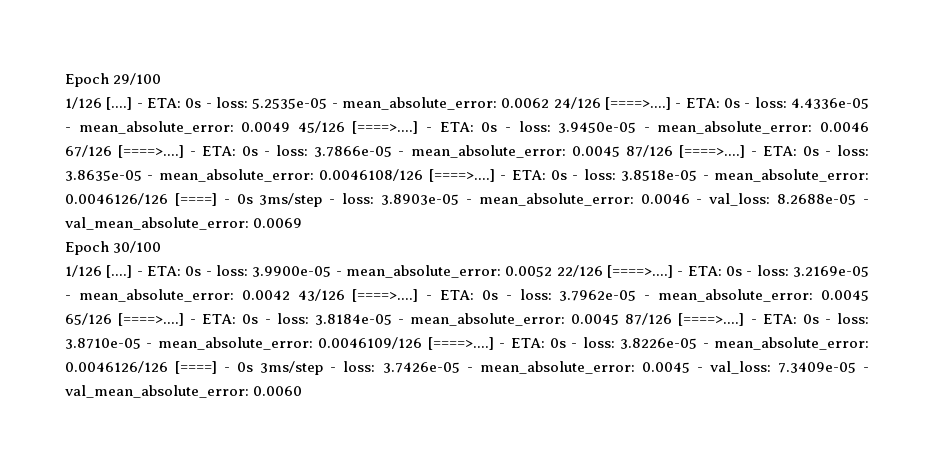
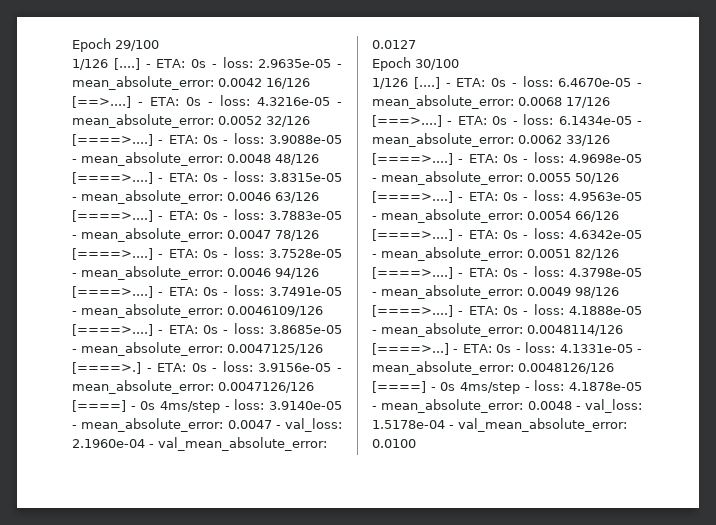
- - ETA: 0s - loss: 5.2535e-05 - mean_absolute_error: 0.0062 24/126 [====>....] - ETA: 0s - loss: 4.4336e-05 - mean_absolute_error: 0.0049 45/126 [====>....] - ETA: 0s - loss: 3.9450e-05 - mean_absolute_error: 0.0046 67/126 [====>....] - ETA: 0s - loss: 3.7866e-05 - mean_absolute_error: 0.0045 87/126 [====>....] - ETA: 0s - loss: 3.8635e-05 - mean_absolute_error: 0.0046108/126 [====>....] - ETA: 0s - loss: 3.8518e-05 - mean_absolute_error: 0.0046126/126 [====] - 0s 3ms/step - loss: 3.8903e-05 - mean_absolute_error: 0.0046 - val_loss: 8.2688e-05 - val_mean_absolute_error: 0.0069
+ - ETA: 0s - loss: 2.9635e-05 - mean_absolute_error: 0.0042 16/126 [==>....] - ETA: 0s - loss: 4.3216e-05 - mean_absolute_error: 0.0052 32/126 [====>....] - ETA: 0s - loss: 3.9088e-05 - mean_absolute_error: 0.0048 48/126 [====>....] - ETA: 0s - loss: 3.8315e-05 - mean_absolute_error: 0.0046 63/126 [====>....] - ETA: 0s - loss: 3.7883e-05 - mean_absolute_error: 0.0047 78/126 [====>....] - ETA: 0s - loss: 3.7528e-05 - mean_absolute_error: 0.0046 94/126 [====>....] - ETA: 0s - loss: 3.7491e-05 - mean_absolute_error: 0.0046109/126 [====>....] - ETA: 0s - loss: 3.8685e-05 - mean_absolute_error: 0.0047125/126 [====>.] - ETA: 0s - loss: 3.9156e-05 - mean_absolute_error: 0.0047126/126 [====] - 0s 4ms/step - loss: 3.9140e-05 - mean_absolute_error: 0.0047 - val_loss: 2.1960e-04 - val_mean_absolute_error: 0.0127
- - ETA: 0s - loss: 3.9900e-05 - mean_absolute_error: 0.0052 22/126 [====>....] - ETA: 0s - loss: 3.2169e-05 - mean_absolute_error: 0.0042 43/126 [====>....] - ETA: 0s - loss: 3.7962e-05 - mean_absolute_error: 0.0045 65/126 [====>....] - ETA: 0s - loss: 3.8184e-05 - mean_absolute_error: 0.0045 87/126 [====>....] - ETA: 0s - loss: 3.8710e-05 - mean_absolute_error: 0.0046109/126 [====>....] - ETA: 0s - loss: 3.8226e-05 - mean_absolute_error: 0.0046126/126 [====] - 0s 3ms/step - loss: 3.7426e-05 - mean_absolute_error: 0.0045 - val_loss: 7.3409e-05 - val_mean_absolute_error: 0.0060
+ - ETA: 0s - loss: 6.4670e-05 - mean_absolute_error: 0.0068 17/126 [===>....] - ETA: 0s - loss: 6.1434e-05 - mean_absolute_error: 0.0062 33/126 [====>....] - ETA: 0s - loss: 4.9698e-05 - mean_absolute_error: 0.0055 50/126 [====>....] - ETA: 0s - loss: 4.9563e-05 - mean_absolute_error: 0.0054 66/126 [====>....] - ETA: 0s - loss: 4.6342e-05 - mean_absolute_error: 0.0051 82/126 [====>....] - ETA: 0s - loss: 4.3798e-05 - mean_absolute_error: 0.0049 98/126 [====>....] - ETA: 0s - loss: 4.1888e-05 - mean_absolute_error: 0.0048114/126 [====>...] - ETA: 0s - loss: 4.1331e-05 - mean_absolute_error: 0.0048126/126 [====] - 0s 4ms/step - loss: 4.1878e-05 - mean_absolute_error: 0.0048 - val_loss: 1.5178e-04 - val_mean_absolute_error: 0.0100

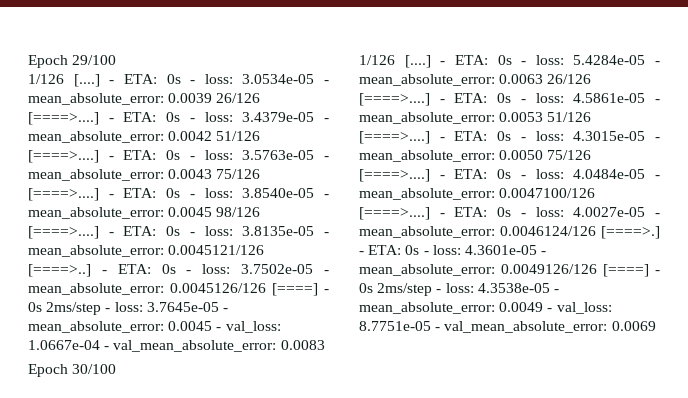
- - ETA: 0s - loss: 2.9635e-05 - mean_absolute_error: 0.0042 16/126 [==>....] - ETA: 0s - loss: 4.3216e-05 - mean_absolute_error: 0.0052 32/126 [====>....] - ETA: 0s - loss: 3.9088e-05 - mean_absolute_error: 0.0048 48/126 [====>....] - ETA: 0s - loss: 3.8315e-05 - mean_absolute_error: 0.0046 63/126 [====>....] - ETA: 0s - loss: 3.7883e-05 - mean_absolute_error: 0.0047 78/126 [====>....] - ETA: 0s - loss: 3.7528e-05 - mean_absolute_error: 0.0046 94/126 [====>....] - ETA: 0s - loss: 3.7491e-05 - mean_absolute_error: 0.0046109/126 [====>....] - ETA: 0s - loss: 3.8685e-05 - mean_absolute_error: 0.0047125/126 [====>.] - ETA: 0s - loss: 3.9156e-05 - mean_absolute_error: 0.0047126/126 [====] - 0s 4ms/step - loss: 3.9140e-05 - mean_absolute_error: 0.0047 - val_loss: 2.1960e-04 - val_mean_absolute_error: 0.0127
+ - ETA: 0s - loss: 3.0534e-05 - mean_absolute_error: 0.0039 26/126 [====>....] - ETA: 0s - loss: 3.4379e-05 - mean_absolute_error: 0.0042 51/126 [====>....] - ETA: 0s - loss: 3.5763e-05 - mean_absolute_error: 0.0043 75/126 [====>....] - ETA: 0s - loss: 3.8540e-05 - mean_absolute_error: 0.0045 98/126 [====>....] - ETA: 0s - loss: 3.8135e-05 - mean_absolute_error: 0.0045121/126 [====>..] - ETA: 0s - loss: 3.7502e-05 - mean_absolute_error: 0.0045126/126 [====] - 0s 2ms/step - loss: 3.7645e-05 - mean_absolute_error: 0.0045 - val_loss: 1.0667e-04 - val_mean_absolute_error: 0.0083
- - ETA: 0s - loss: 6.4670e-05 - mean_absolute_error: 0.0068 17/126 [===>....] - ETA: 0s - loss: 6.1434e-05 - mean_absolute_error: 0.0062 33/126 [====>....] - ETA: 0s - loss: 4.9698e-05 - mean_absolute_error: 0.0055 50/126 [====>....] - ETA: 0s - loss: 4.9563e-05 - mean_absolute_error: 0.0054 66/126 [====>....] - ETA: 0s - loss: 4.6342e-05 - mean_absolute_error: 0.0051 82/126 [====>....] - ETA: 0s - loss: 4.3798e-05 - mean_absolute_error: 0.0049 98/126 [====>....] - ETA: 0s - loss: 4.1888e-05 - mean_absolute_error: 0.0048114/126 [====>...] - ETA: 0s - loss: 4.1331e-05 - mean_absolute_error: 0.0048126/126 [====] - 0s 4ms/step - loss: 4.1878e-05 - mean_absolute_error: 0.0048 - val_loss: 1.5178e-04 - val_mean_absolute_error: 0.0100
+ - ETA: 0s - loss: 5.4284e-05 - mean_absolute_error: 0.0063 26/126 [====>....] - ETA: 0s - loss: 4.5861e-05 - mean_absolute_error: 0.0053 51/126 [====>....] - ETA: 0s - loss: 4.3015e-05 - mean_absolute_error: 0.0050 75/126 [====>....] - ETA: 0s - loss: 4.0484e-05 - mean_absolute_error: 0.0047100/126 [====>....] - ETA: 0s - loss: 4.0027e-05 - mean_absolute_error: 0.0046124/126 [====>.] - ETA: 0s - loss: 4.3601e-05 - mean_absolute_error: 0.0049126/126 [====] - 0s 2ms/step - loss: 4.3538e-05 - mean_absolute_error: 0.0049 - val_loss: 8.7751e-05 - val_mean_absolute_error: 0.0069

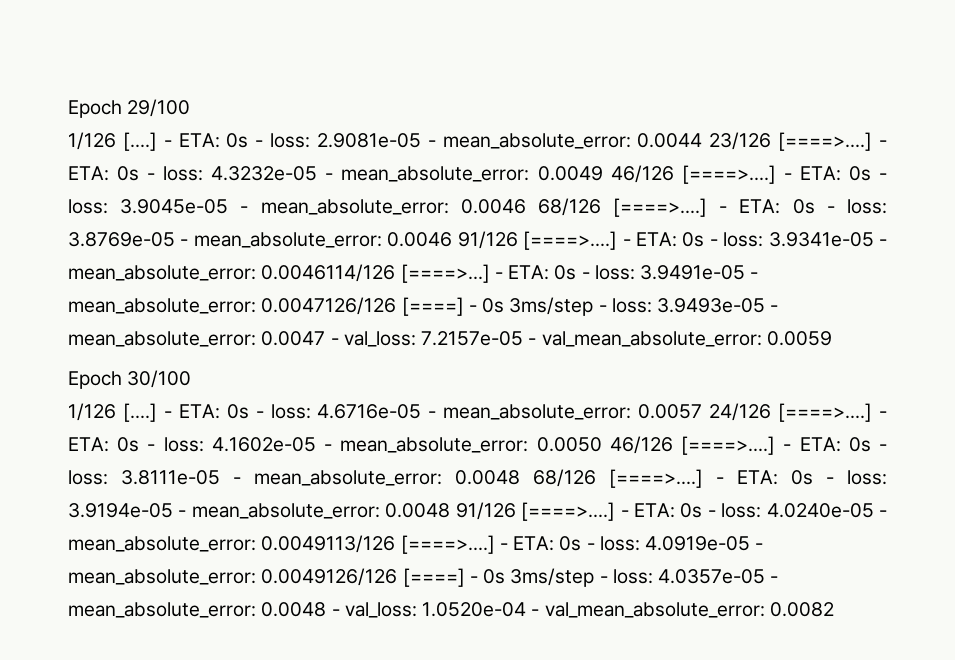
- - ETA: 0s - loss: 3.0534e-05 - mean_absolute_error: 0.0039 26/126 [====>....] - ETA: 0s - loss: 3.4379e-05 - mean_absolute_error: 0.0042 51/126 [====>....] - ETA: 0s - loss: 3.5763e-05 - mean_absolute_error: 0.0043 75/126 [====>....] - ETA: 0s - loss: 3.8540e-05 - mean_absolute_error: 0.0045 98/126 [====>....] - ETA: 0s - loss: 3.8135e-05 - mean_absolute_error: 0.0045121/126 [====>..] - ETA: 0s - loss: 3.7502e-05 - mean_absolute_error: 0.0045126/126 [====] - 0s 2ms/step - loss: 3.7645e-05 - mean_absolute_error: 0.0045 - val_loss: 1.0667e-04 - val_mean_absolute_error: 0.0083
+ - ETA: 0s - loss: 2.9081e-05 - mean_absolute_error: 0.0044 23/126 [====>....] - ETA: 0s - loss: 4.3232e-05 - mean_absolute_error: 0.0049 46/126 [====>....] - ETA: 0s - loss: 3.9045e-05 - mean_absolute_error: 0.0046 68/126 [====>....] - ETA: 0s - loss: 3.8769e-05 - mean_absolute_error: 0.0046 91/126 [====>....] - ETA: 0s - loss: 3.9341e-05 - mean_absolute_error: 0.0046114/126 [====>...] - ETA: 0s - loss: 3.9491e-05 - mean_absolute_error: 0.0047126/126 [====] - 0s 3ms/step - loss: 3.9493e-05 - mean_absolute_error: 0.0047 - val_loss: 7.2157e-05 - val_mean_absolute_error: 0.0059
- - ETA: 0s - loss: 5.4284e-05 - mean_absolute_error: 0.0063 26/126 [====>....] - ETA: 0s - loss: 4.5861e-05 - mean_absolute_error: 0.0053 51/126 [====>....] - ETA: 0s - loss: 4.3015e-05 - mean_absolute_error: 0.0050 75/126 [====>....] - ETA: 0s - loss: 4.0484e-05 - mean_absolute_error: 0.0047100/126 [====>....] - ETA: 0s - loss: 4.0027e-05 - mean_absolute_error: 0.0046124/126 [====>.] - ETA: 0s - loss: 4.3601e-05 - mean_absolute_error: 0.0049126/126 [====] - 0s 2ms/step - loss: 4.3538e-05 - mean_absolute_error: 0.0049 - val_loss: 8.7751e-05 - val_mean_absolute_error: 0.0069
+ - ETA: 0s - loss: 4.6716e-05 - mean_absolute_error: 0.0057 24/126 [====>....] - ETA: 0s - loss: 4.1602e-05 - mean_absolute_error: 0.0050 46/126 [====>....] - ETA: 0s - loss: 3.8111e-05 - mean_absolute_error: 0.0048 68/126 [====>....] - ETA: 0s - loss: 3.9194e-05 - mean_absolute_error: 0.0048 91/126 [====>....] - ETA: 0s - loss: 4.0240e-05 - mean_absolute_error: 0.0049113/126 [====>....] - ETA: 0s - loss: 4.0919e-05 - mean_absolute_error: 0.0049126/126 [====] - 0s 3ms/step - loss: 4.0357e-05 - mean_absolute_error: 0.0048 - val_loss: 1.0520e-04 - val_mean_absolute_error: 0.0082

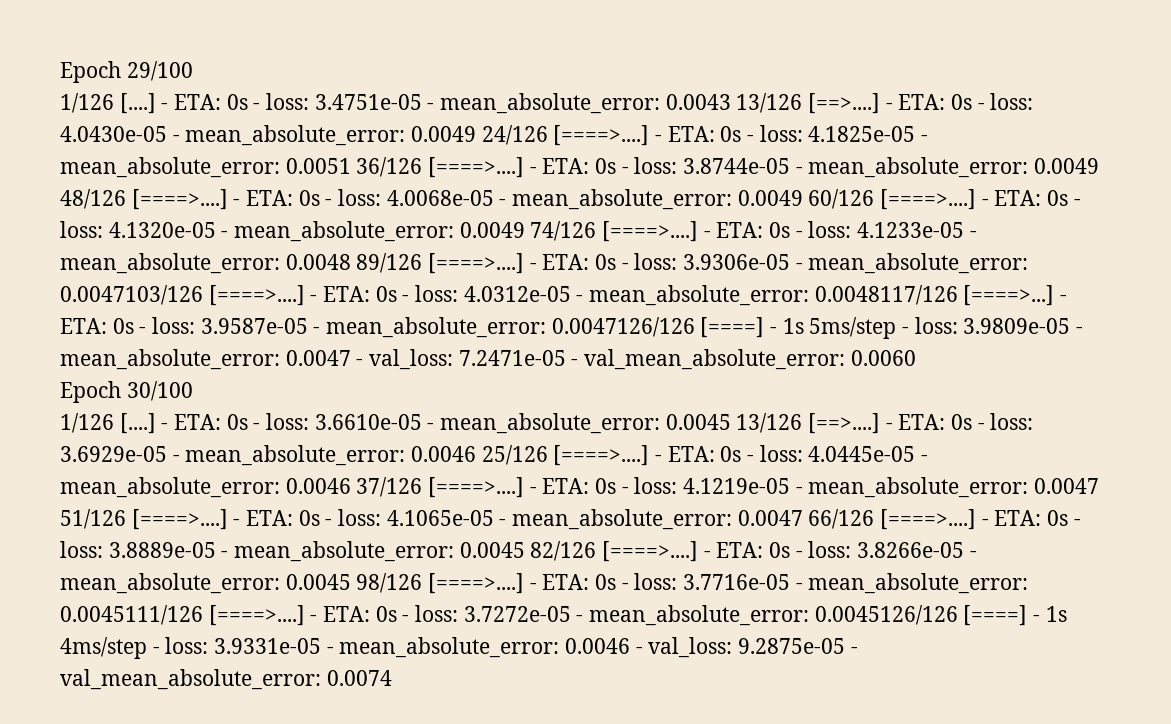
- - ETA: 0s - loss: 2.9081e-05 - mean_absolute_error: 0.0044 23/126 [====>....] - ETA: 0s - loss: 4.3232e-05 - mean_absolute_error: 0.0049 46/126 [====>....] - ETA: 0s - loss: 3.9045e-05 - mean_absolute_error: 0.0046 68/126 [====>....] - ETA: 0s - loss: 3.8769e-05 - mean_absolute_error: 0.0046 91/126 [====>....] - ETA: 0s - loss: 3.9341e-05 - mean_absolute_error: 0.0046114/126 [====>...]
+ - ETA: 0s - loss: 3.4751e-05 - mean_absolute_error: 0.0043 13/126 [==>....] - ETA: 0s - loss: 4.0430e-05 - mean_absolute_error: 0.0049 24/126 [====>....] - ETA: 0s - loss: 4.1825e-05 - mean_absolute_error: 0.0051 36/126 [====>....] - ETA: 0s - loss: 3.8744e-05 - mean_absolute_error: 0.0049 48/126 [====>....] - ETA: 0s - loss: 4.0068e-05 - mean_absolute_error: 0.0049 60/126 [====>....] - ETA: 0s - loss: 4.1320e-05 - mean_absolute_error: 0.0049 74/126 [====>....] - ETA: 0s - loss: 4.1233e-05 - mean_absolute_error: 0.0048 89/126 [====>....] - ETA: 0s - loss: 3.9306e-05 - mean_absolute_error: 0.0047103/126 [====>....] - ETA: 0s - loss: 4.0312e-05 - mean_absolute_error: 0.0048117/126 [====>...]
- - ETA: 0s - loss: 3.9491e-05 - mean_absolute_error: 0.0047126/126 [====] - 0s 3ms/step - loss: 3.9493e-05 - mean_absolute_error: 0.0047 - val_loss: 7.2157e-05 - val_mean_absolute_error: 0.0059
+ - ETA: 0s - loss: 3.9587e-05 - mean_absolute_error: 0.0047126/126 [====] - 1s 5ms/step - loss: 3.9809e-05 - mean_absolute_error: 0.0047 - val_loss: 7.2471e-05 - val_mean_absolute_error: 0.0060
- - ETA: 0s - loss: 4.6716e-05 - mean_absolute_error: 0.0057 24/126 [====>....] - ETA: 0s - loss: 4.1602e-05 - mean_absolute_error: 0.0050 46/126 [====>....] - ETA: 0s - loss: 3.8111e-05 - mean_absolute_error: 0.0048 68/126 [====>....] - ETA: 0s - loss: 3.9194e-05 - mean_absolute_error: 0.0048 91/126 [====>....] - ETA: 0s - loss: 4.0240e-05 - mean_absolute_error: 0.0049113/126 [====>....] - ETA: 0s - loss: 4.0919e-05 - mean_absolute_error: 0.0049126/126 [====] - 0s 3ms/step - loss: 4.0357e-05 - mean_absolute_error: 0.0048 - val_loss: 1.0520e-04 - val_mean_absolute_error: 0.0082
+ - ETA: 0s - loss: 3.6610e-05 - mean_absolute_error: 0.0045 13/126 [==>....] - ETA: 0s - loss: 3.6929e-05 - mean_absolute_error: 0.0046 25/126 [====>....] - ETA: 0s - loss: 4.0445e-05 - mean_absolute_error: 0.0046 37/126 [====>....] - ETA: 0s - loss: 4.1219e-05 - mean_absolute_error: 0.0047 51/126 [====>....] - ETA: 0s - loss: 4.1065e-05 - mean_absolute_error: 0.0047 66/126 [====>....] - ETA: 0s - loss: 3.8889e-05 - mean_absolute_error: 0.0045 82/126 [====>....] - ETA: 0s - loss: 3.8266e-05 - mean_absolute_error: 0.0045 98/126 [====>....] - ETA: 0s - loss: 3.7716e-05 - mean_absolute_error: 0.0045111/126 [====>....] - ETA: 0s - loss: 3.7272e-05 - mean_absolute_error: 0.0045126/126 [====] - 1s 4ms/step - loss: 3.9331e-05 - mean_absolute_error: 0.0046 - val_loss: 9.2875e-05 - val_mean_absolute_error: 0.0074

